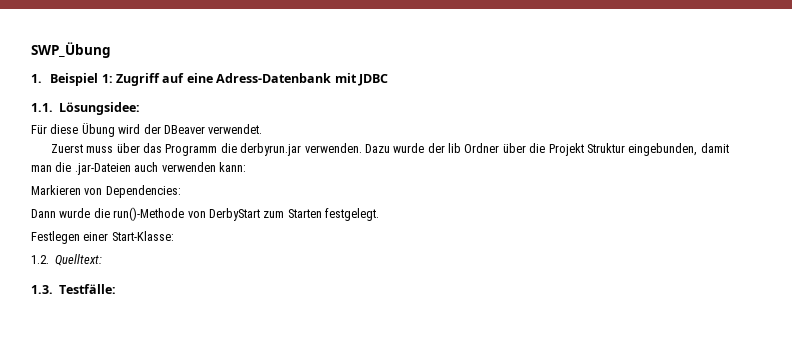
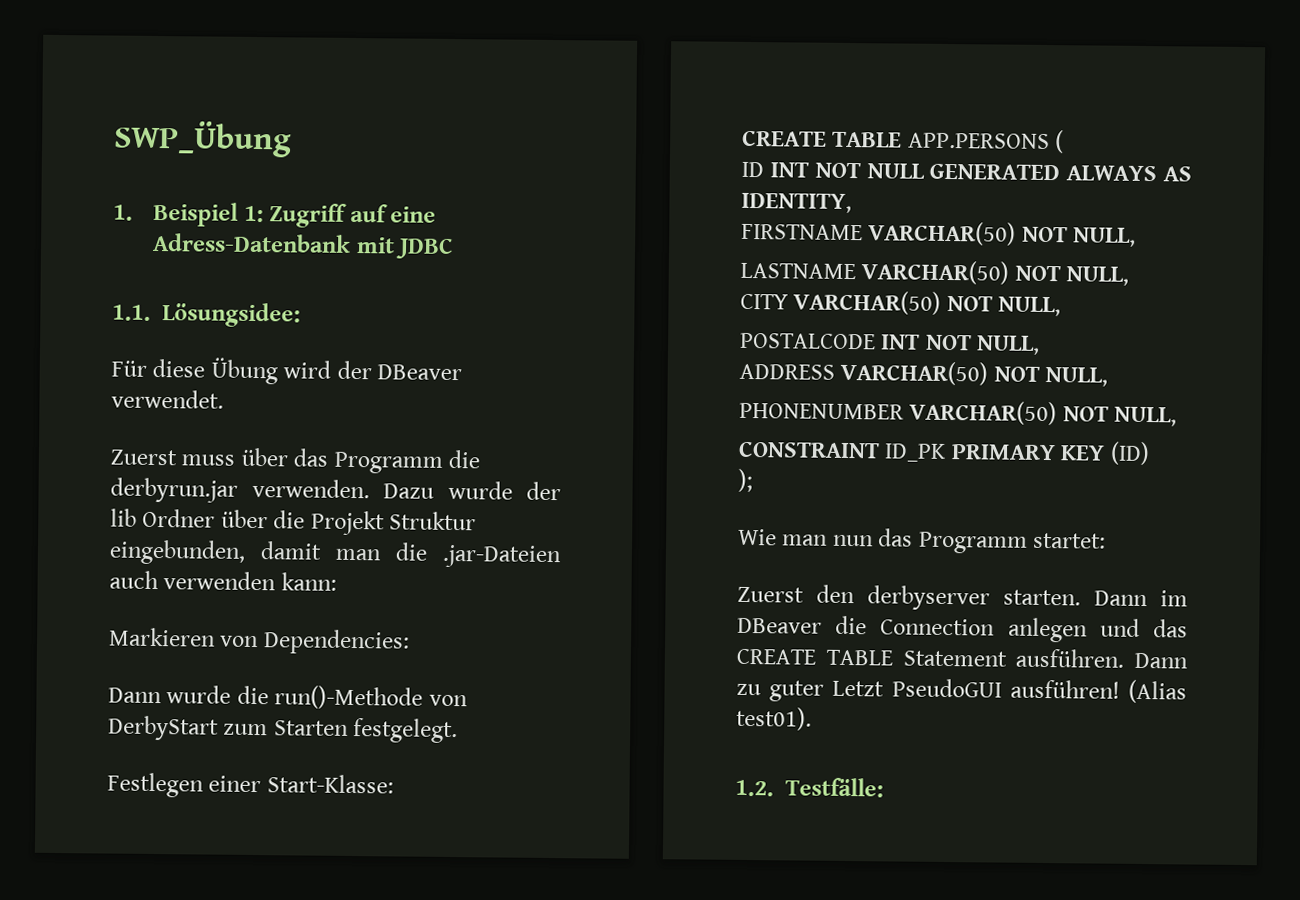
- 1.2. Quelltext:
- 1.3. Testfälle:
+ CREATE TABLE APP.PERSONS (
+ ID INT NOT NULL GENERATED ALWAYS AS IDENTITY,
+ FIRSTNAME VARCHAR(50) NOT NULL,
+ LASTNAME VARCHAR(50) NOT NULL,
+ CITY VARCHAR(50) NOT NULL,
+ POSTALCODE INT NOT NULL,
+ ADDRESS VARCHAR(50) NOT NULL,
+ PHONENUMBER VARCHAR(50) NOT NULL,
+ CONSTRAINT ID_PK PRIMARY KEY (ID)
+ );
+ Wie man nun das Programm startet:
+ Zuerst den derbyserver starten. Dann im DBeaver die Connection anlegen und das CREATE TABLE Statement ausführen. Dann zu guter Letzt PseudoGUI ausführen! (Alias test01).
+ 1.2. Testfälle:

